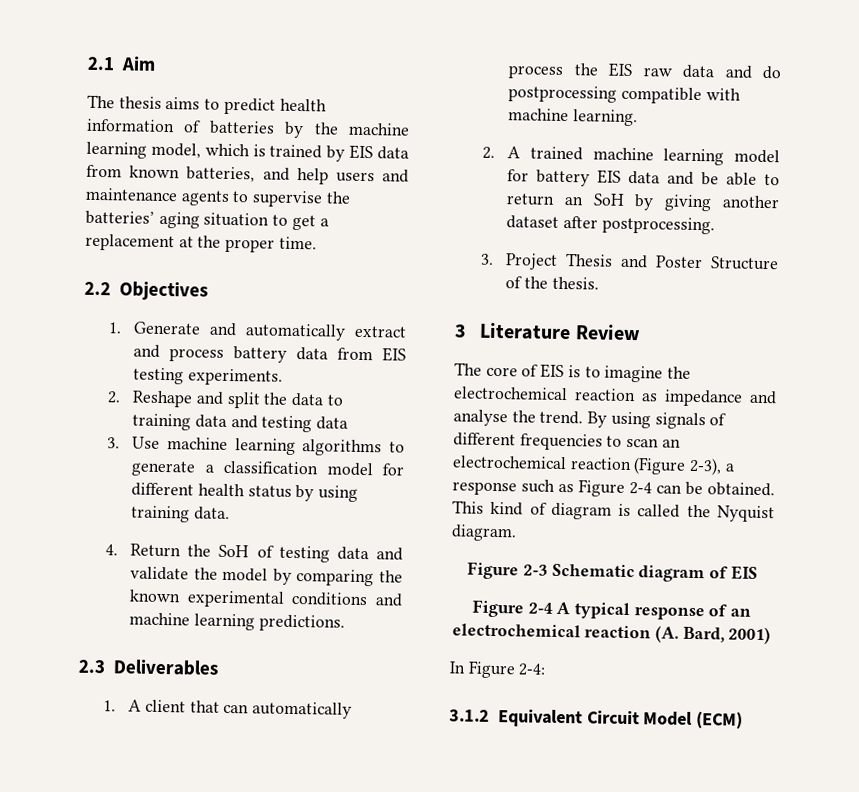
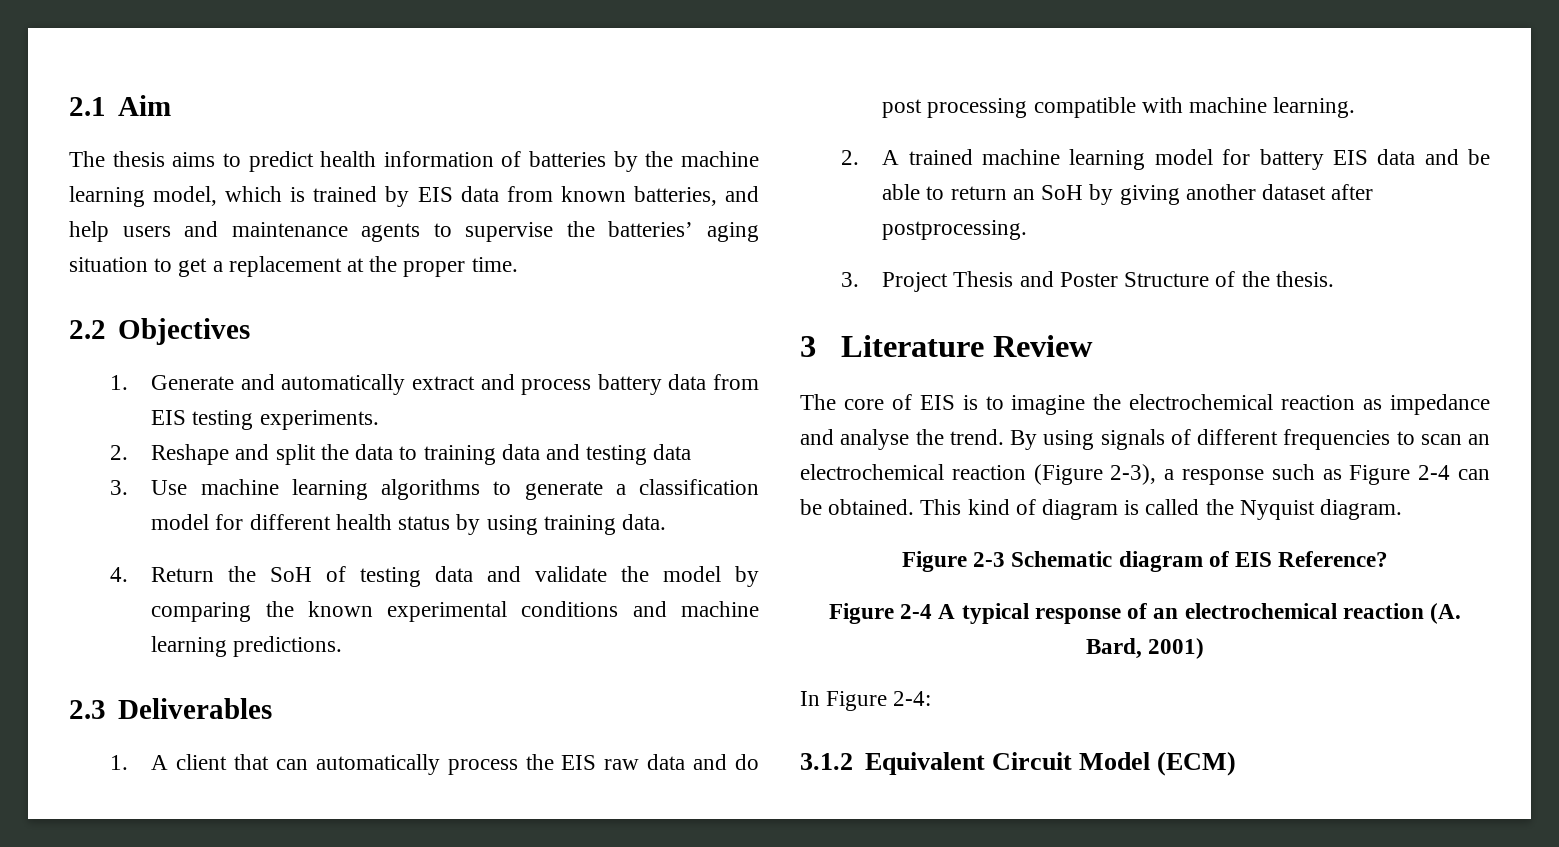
- 1. A client that can automatically process the EIS raw data and do postprocessing compatible with machine learning.
+ 1. A client that can automatically process the EIS raw data and do post processing compatible with machine learning.
- Figure 2-3 Schematic diagram of EIS
+ Figure 2-3 Schematic diagram of EIS Reference?

